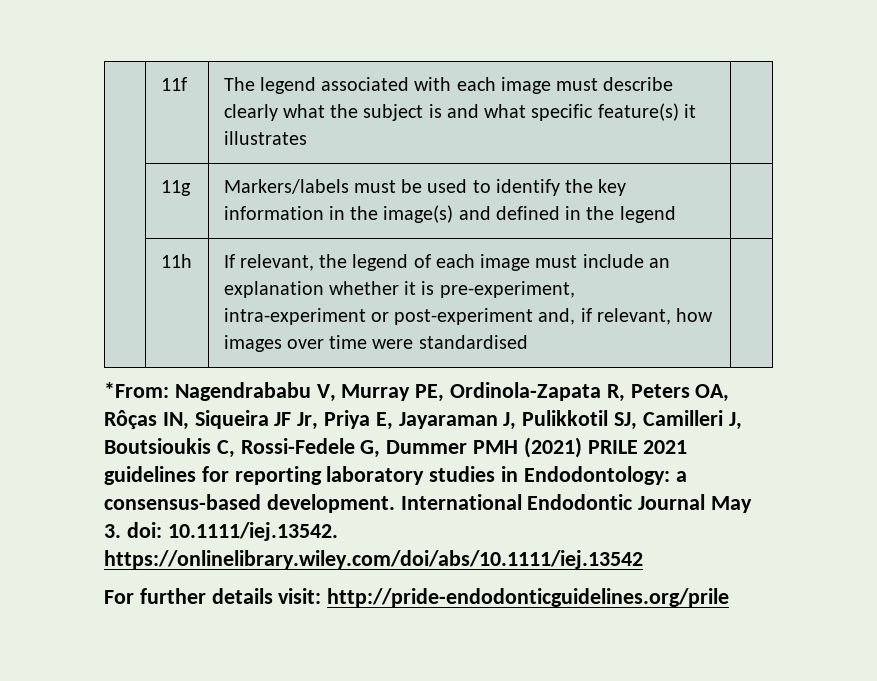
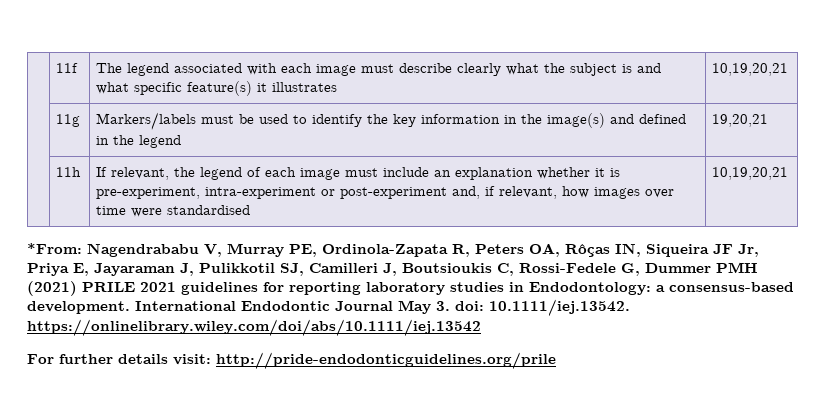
- | 11f | The legend associated with each image must describe clearly what the subject is and what specific feature(s) it illustrates |
+ | 11f | The legend associated with each image must describe clearly what the subject is and what specific feature(s) it illustrates | 10,19,20,21
- | 11g | Markers/labels must be used to identify the key information in the image(s) and defined in the legend |
+ | 11g | Markers/labels must be used to identify the key information in the image(s) and defined in the legend | 19,20,21
- | 11h | If relevant, the legend of each image must include an explanation whether it is pre-experiment, intra-experiment or post-experiment and, if relevant, how images over time were standardised |
+ | 11h | If relevant, the legend of each image must include an explanation whether it is pre-experiment, intra-experiment or post-experiment and, if relevant, how images over time were standardised | 10,19,20,21

